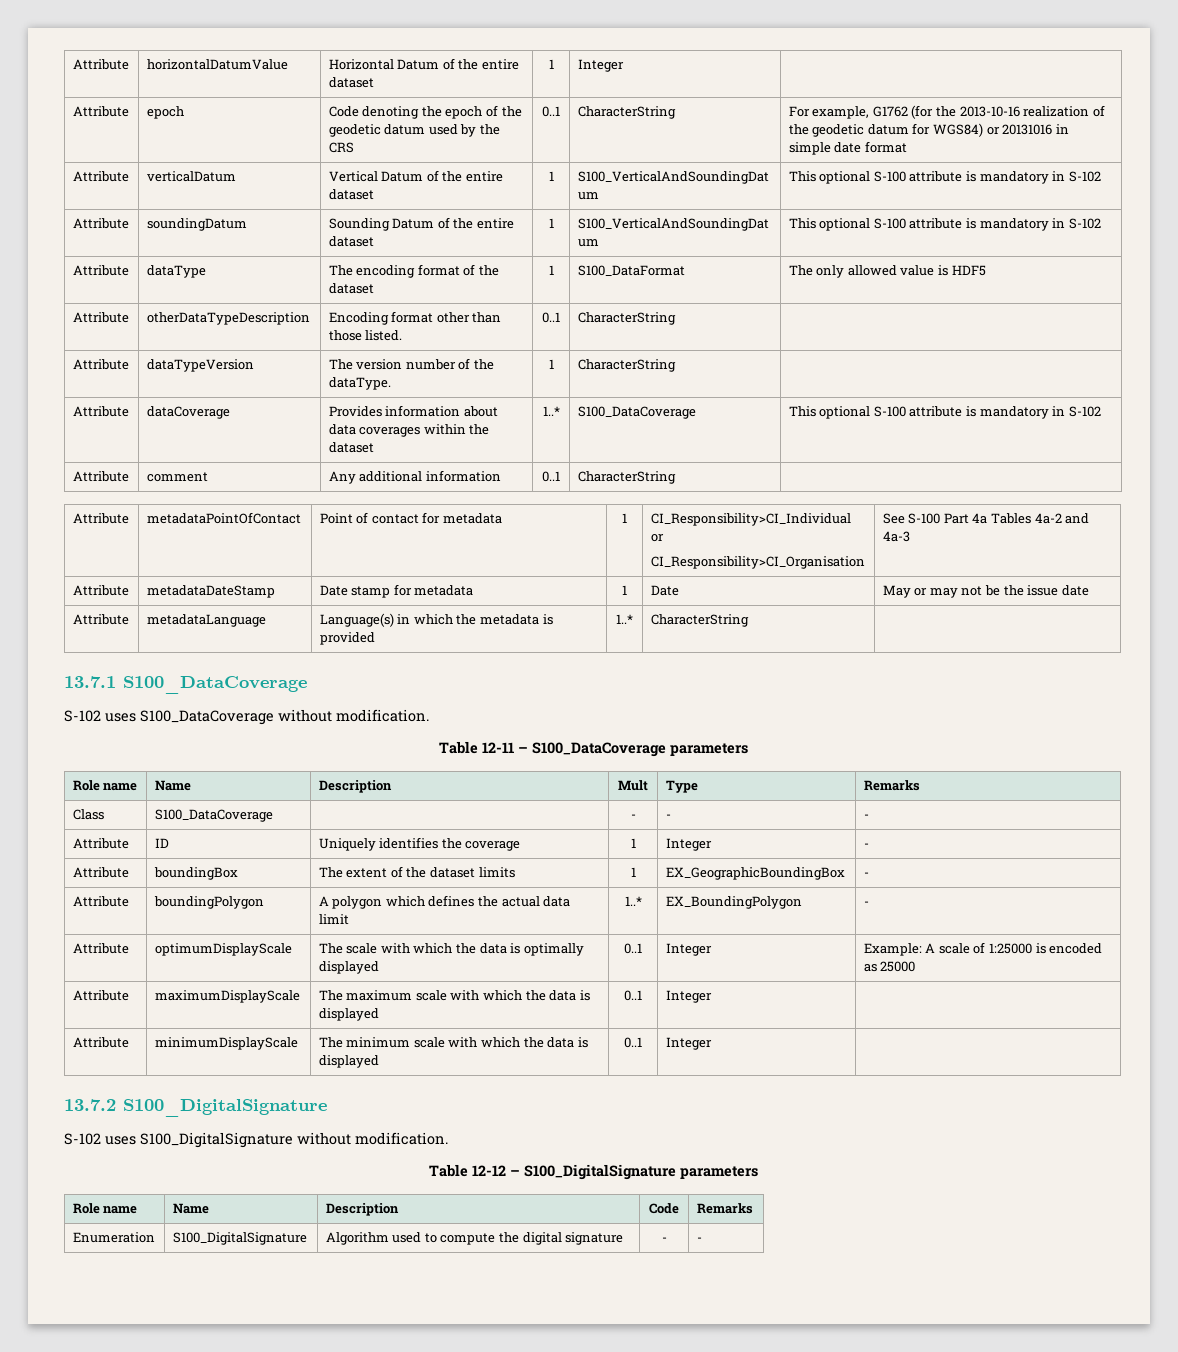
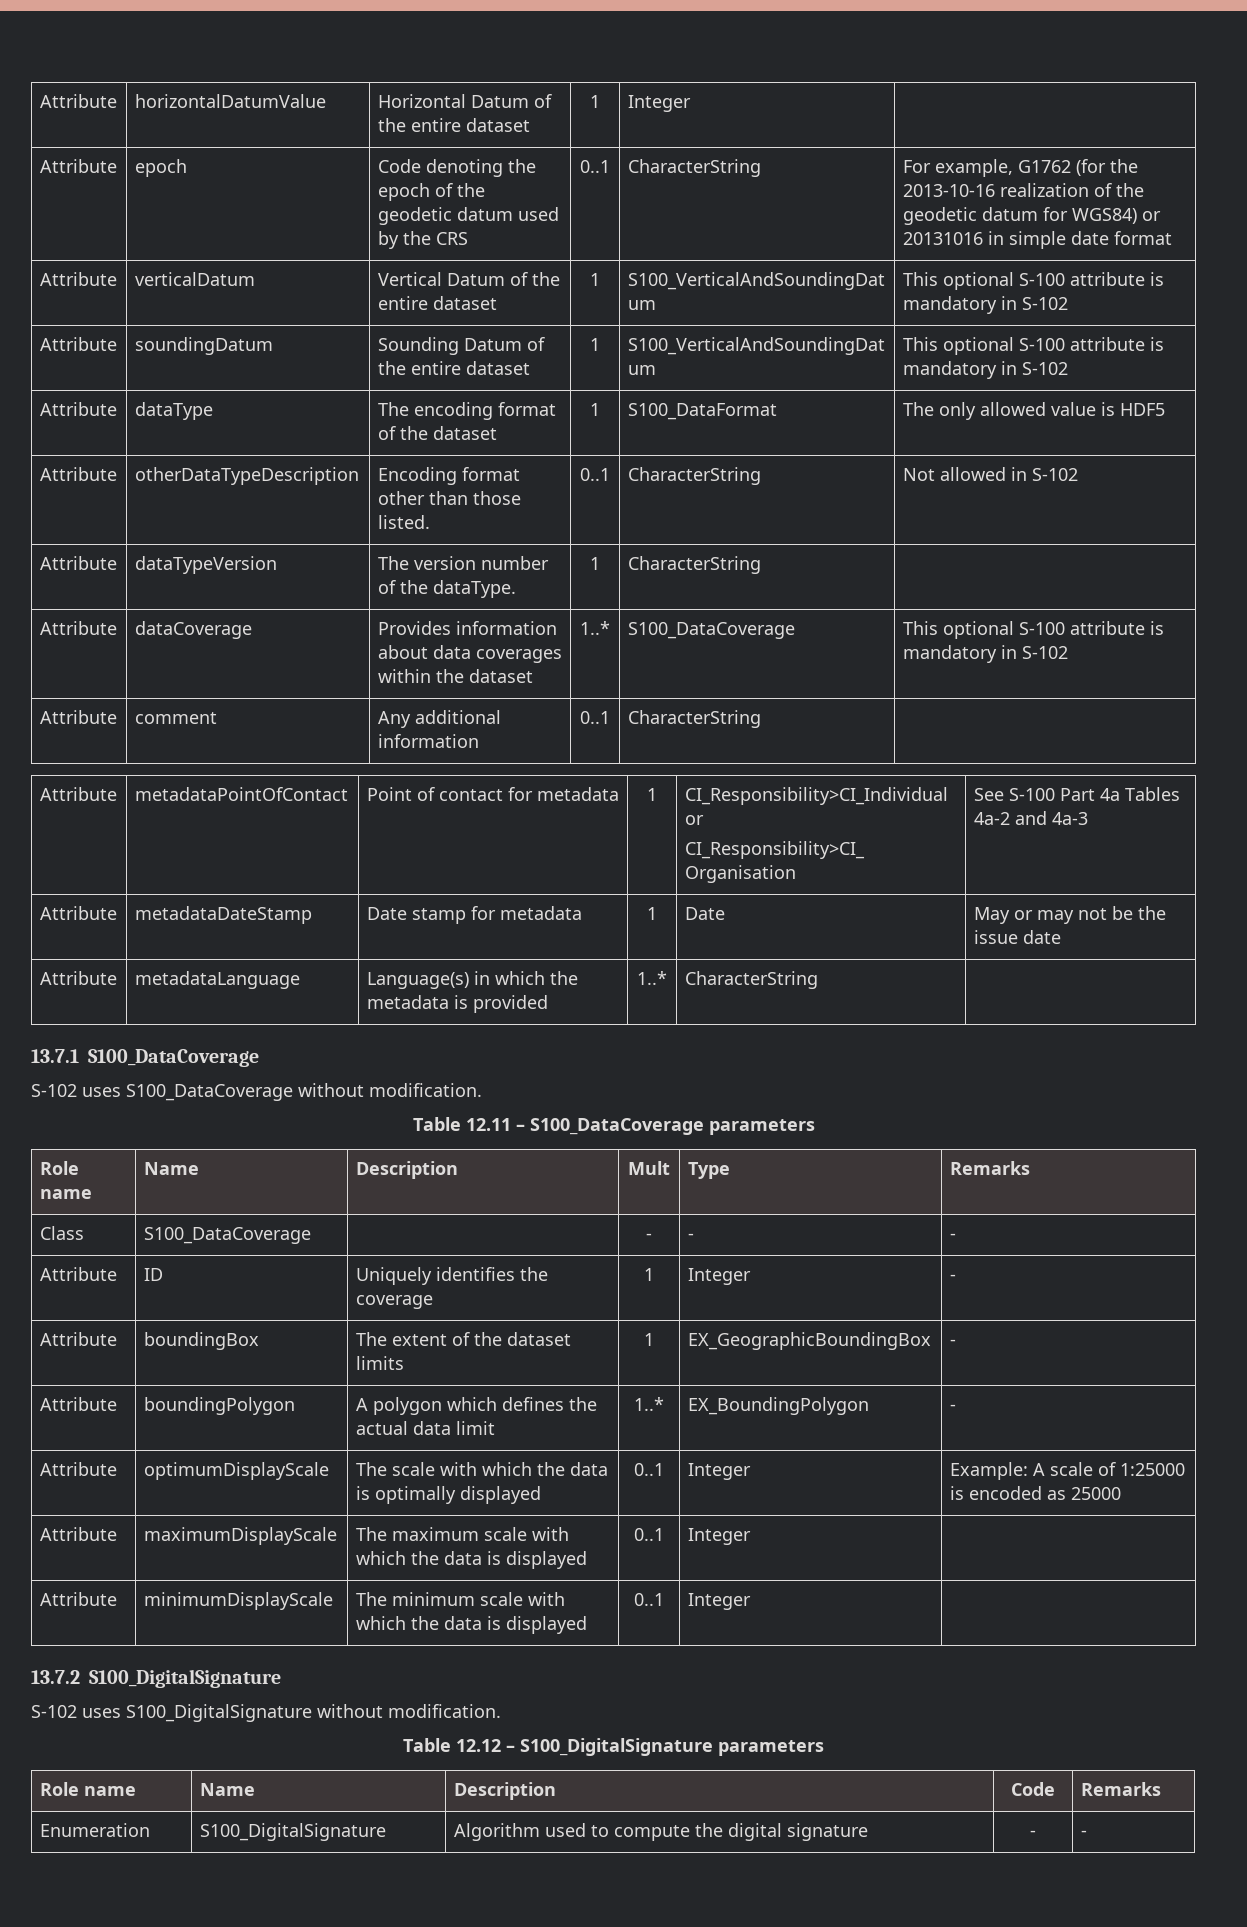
- Attribute | otherDataTypeDescription | Encoding format other than those listed. | 0..1 | CharacterString |
+ Attribute | otherDataTypeDescription | Encoding format other than those listed. | 0..1 | CharacterString | Not allowed in S-102
- Table 12-11 – S100_DataCoverage parameters
+ Table 12.11 – S100_DataCoverage parameters
- Table 12-12 – S100_DigitalSignature parameters
+ Table 12.12 – S100_DigitalSignature parameters

